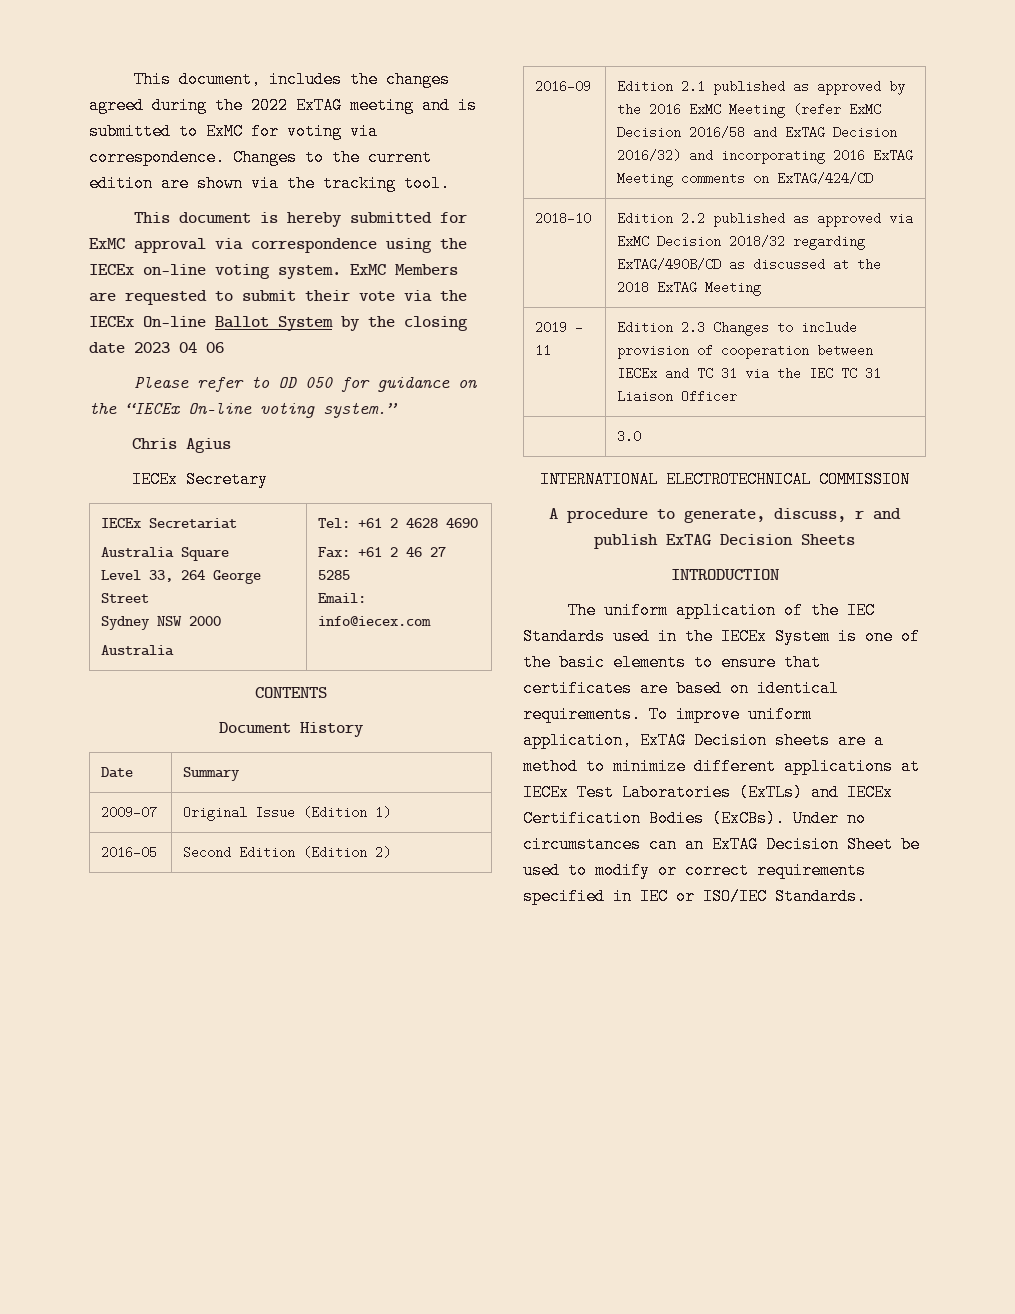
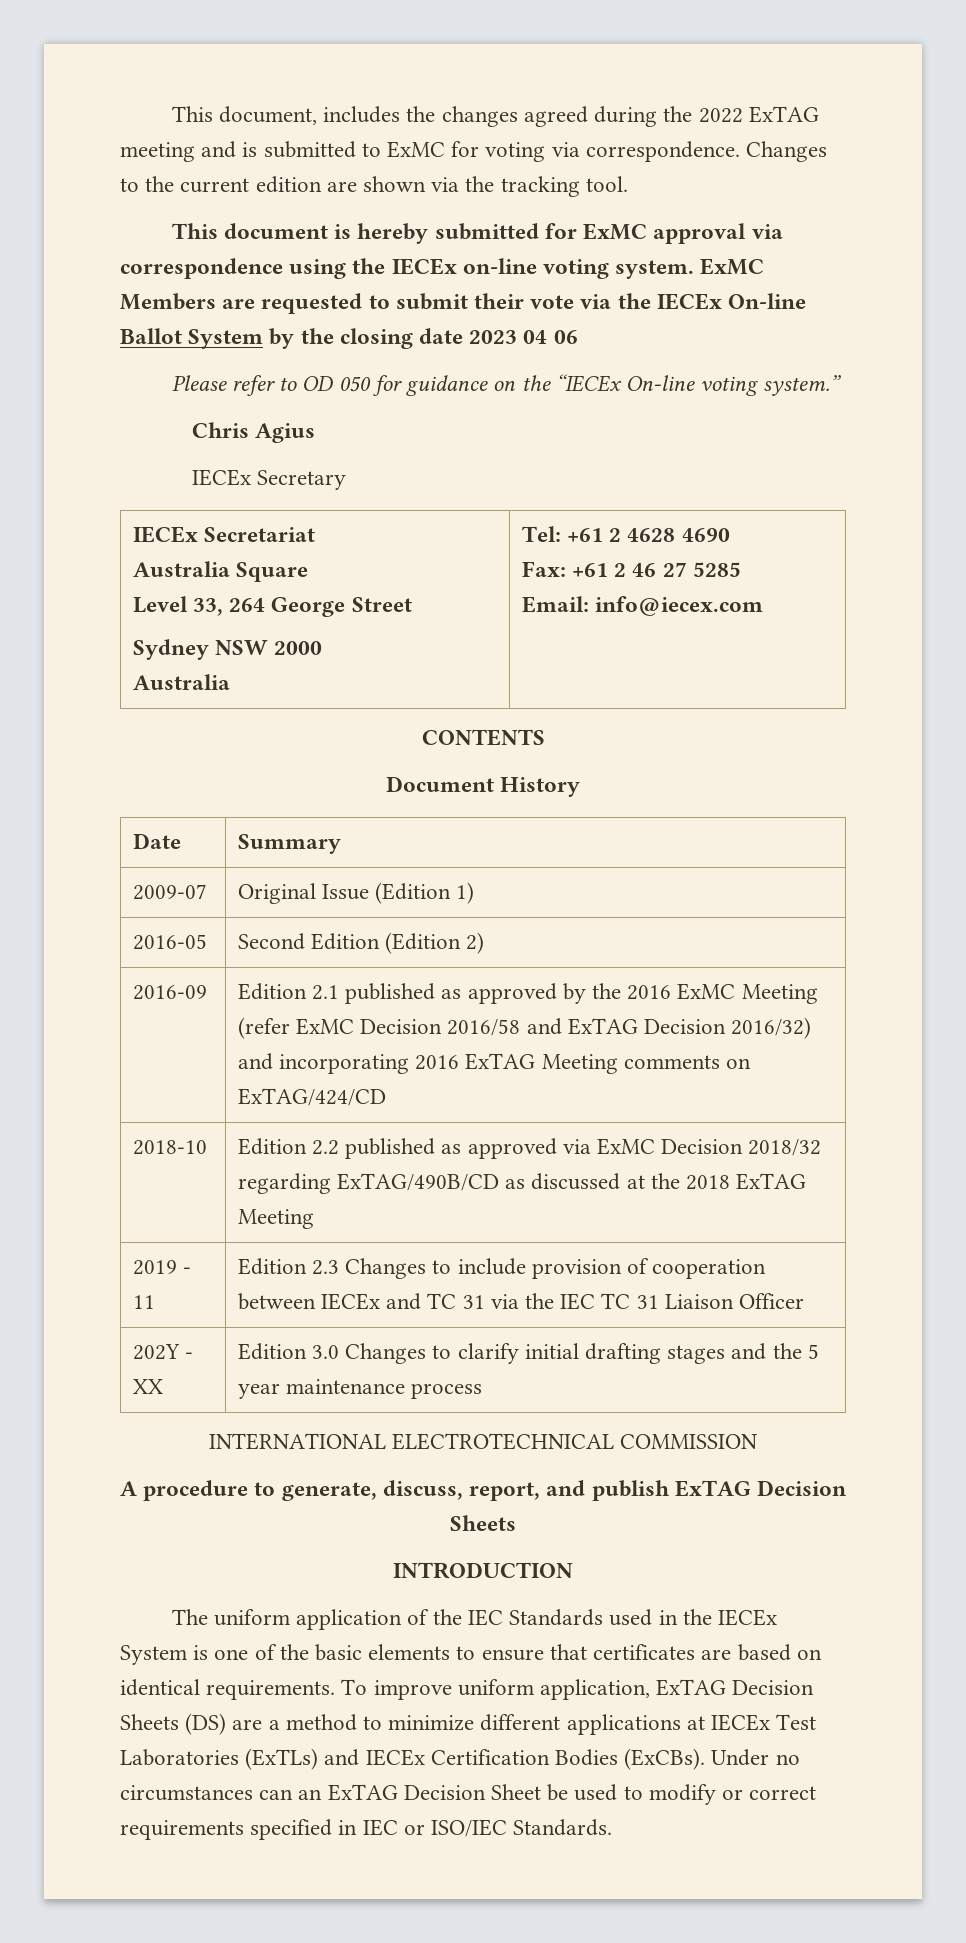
- | 3.0
+ 202Y - XX | Edition 3.0 Changes to clarify initial drafting stages and the 5 year maintenance process
- A procedure to generate, discuss, r and publish ExTAG Decision Sheets
+ A procedure to generate, discuss, report, and publish ExTAG Decision Sheets
- To improve uniform application, ExTAG Decision sheets are a method to minimize different applications at IECEx Test Laboratories (ExTLs) and IECEx Certification Bodies (ExCBs).
+ To improve uniform application, ExTAG Decision Sheets (DS) are a method to minimize different applications at IECEx Test Laboratories (ExTLs) and IECEx Certification Bodies (ExCBs).

